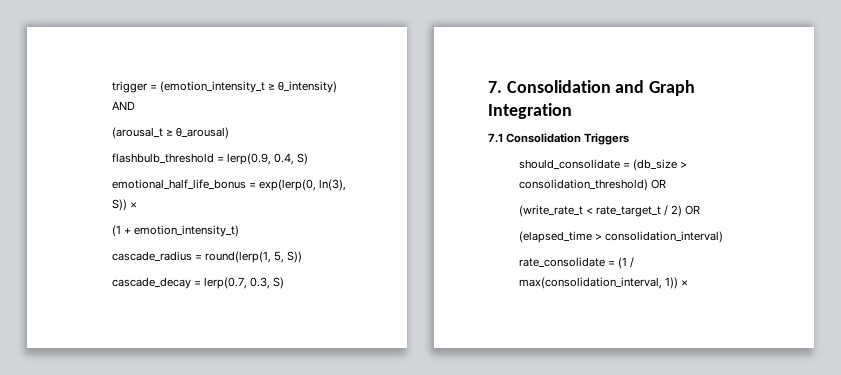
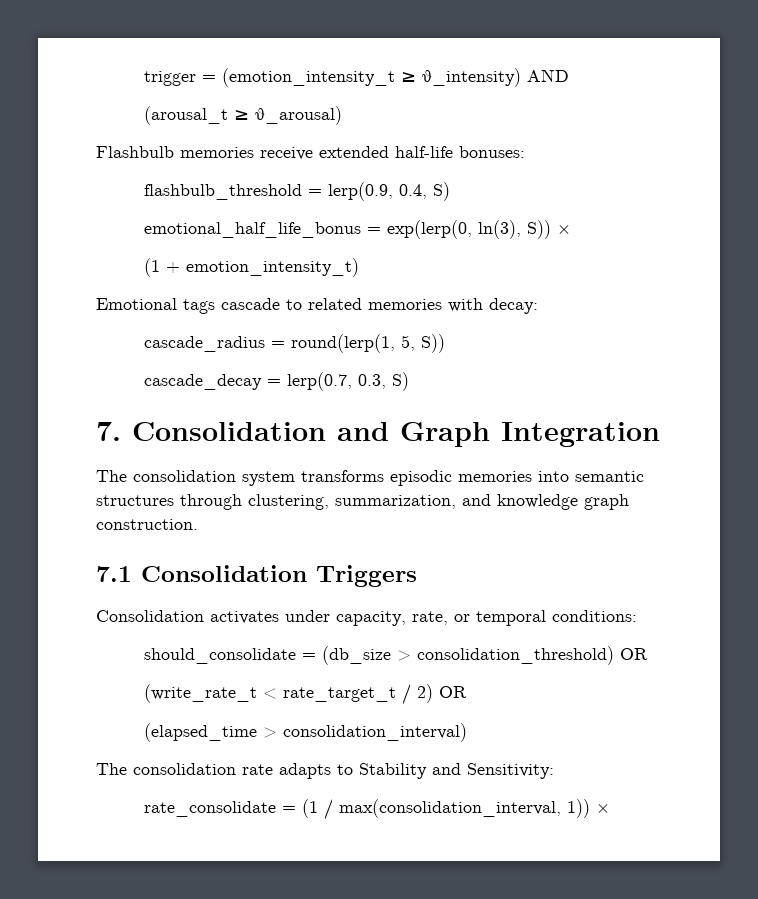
+ Flashbulb memories receive extended half-life bonuses:
+ Emotional tags cascade to related memories with decay:
+ The consolidation system transforms episodic memories into semantic structures through clustering, summarization, and knowledge graph construction.
  7.1 Consolidation Triggers
+ Consolidation activates under capacity, rate, or temporal conditions:
+ The consolidation rate adapts to Stability and Sensitivity:

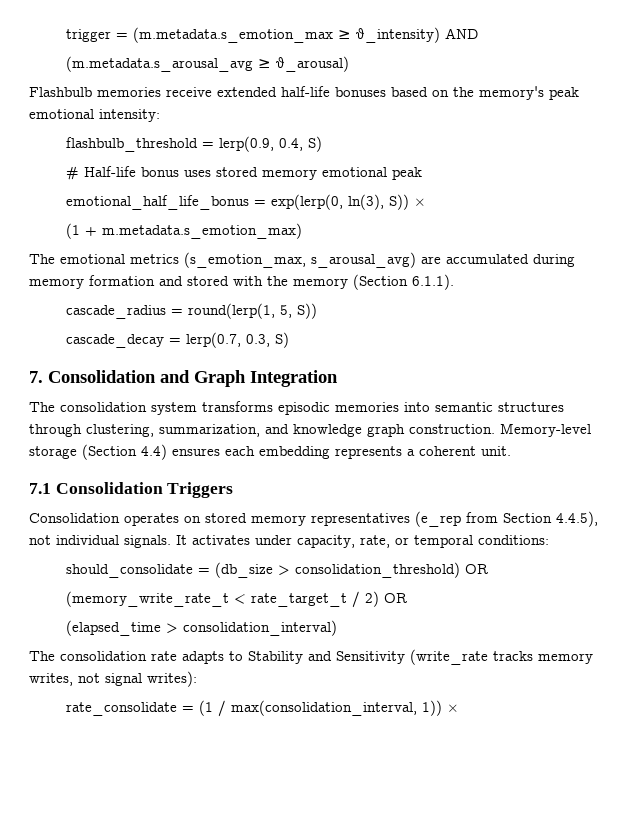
- trigger = (emotion_intensity_t ≥ θ_intensity) AND
+ trigger = (m.metadata.s_emotion_max ≥ θ_intensity) AND
- (arousal_t ≥ θ_arousal)
+ (m.metadata.s_arousal_avg ≥ θ_arousal)
- Flashbulb memories receive extended half-life bonuses:
+ Flashbulb memories receive extended half-life bonuses based on the memory's peak emotional intensity:
+ # Half-life bonus uses stored memory emotional peak
- (1 + emotion_intensity_t)
- Emotional tags cascade to related memories with decay:
+ (1 + m.metadata.s_emotion_max)
+ The emotional metrics (s_emotion_max, s_arousal_avg) are accumulated during memory formation and stored with the memory (Section 6.1.1).
- The consolidation system transforms episodic memories into semantic structures through clustering, summarization, and knowledge graph construction.
+ The consolidation system transforms episodic memories into semantic structures through clustering, summarization, and knowledge graph construction. Memory-level storage (Section 4.4) ensures each embedding represents a coherent unit.
  7.1 Consolidation Triggers
- Consolidation activates under capacity, rate, or temporal conditions:
+ Consolidation operates on stored memory representatives (e_rep from Section 4.4.5), not individual signals. It activates under capacity, rate, or temporal conditions:
- (write_rate_t < rate_target_t / 2) OR
+ (memory_write_rate_t < rate_target_t / 2) OR
- The consolidation rate adapts to Stability and Sensitivity:
+ The consolidation rate adapts to Stability and Sensitivity (write_rate tracks memory writes, not signal writes):

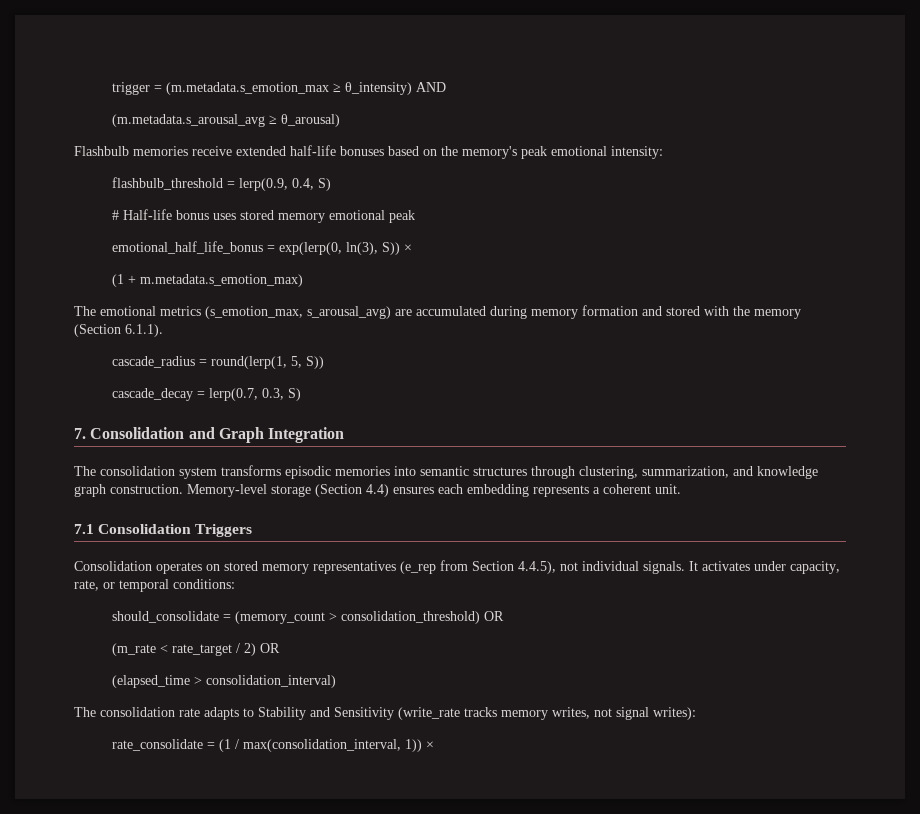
- should_consolidate = (db_size > consolidation_threshold) OR
+ should_consolidate = (memory_count > consolidation_threshold) OR
- (memory_write_rate_t < rate_target_t / 2) OR
+ (m_rate < rate_target / 2) OR

